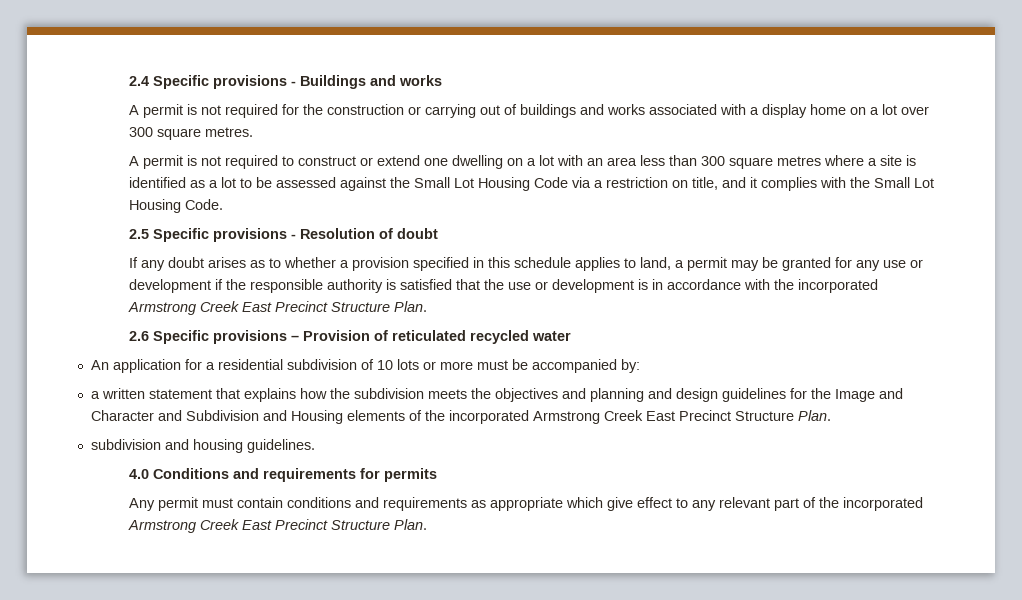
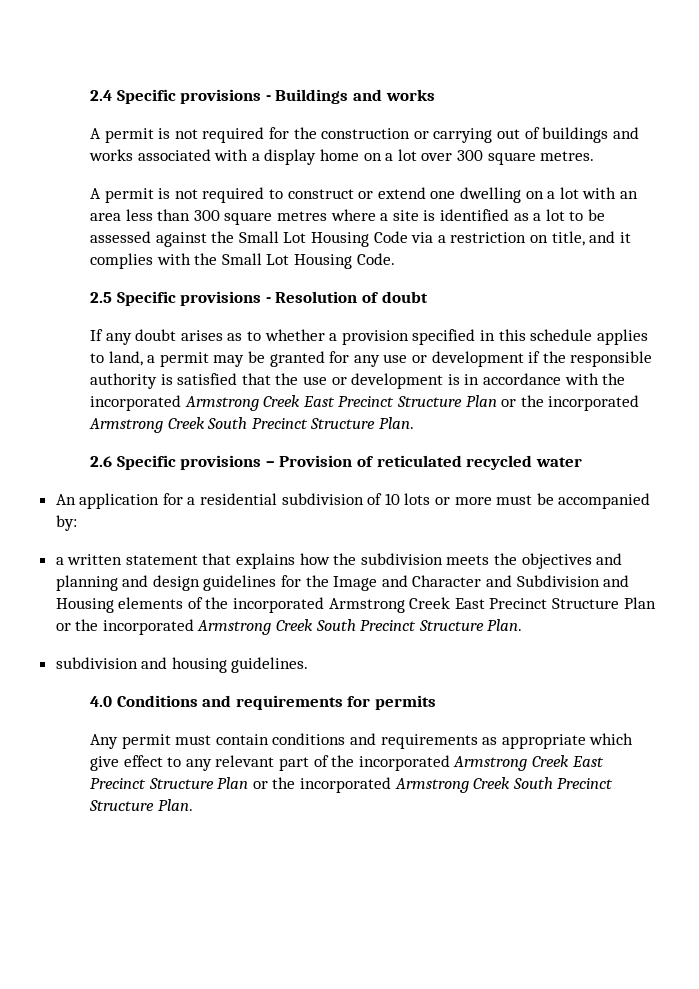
- If any doubt arises as to whether a provision specified in this schedule applies to land, a permit may be granted for any use or development if the responsible authority is satisfied that the use or development is in accordance with the incorporated Armstrong Creek East Precinct Structure Plan.
+ If any doubt arises as to whether a provision specified in this schedule applies to land, a permit may be granted for any use or development if the responsible authority is satisfied that the use or development is in accordance with the incorporated Armstrong Creek East Precinct Structure Plan or the incorporated Armstrong Creek South Precinct Structure Plan.
- a written statement that explains how the subdivision meets the objectives and planning and design guidelines for the Image and Character and Subdivision and Housing elements of the incorporated Armstrong Creek East Precinct Structure Plan.
+ a written statement that explains how the subdivision meets the objectives and planning and design guidelines for the Image and Character and Subdivision and Housing elements of the incorporated Armstrong Creek East Precinct Structure Plan or the incorporated Armstrong Creek South Precinct Structure Plan.
- Any permit must contain conditions and requirements as appropriate which give effect to any relevant part of the incorporated Armstrong Creek East Precinct Structure Plan.
+ Any permit must contain conditions and requirements as appropriate which give effect to any relevant part of the incorporated Armstrong Creek East Precinct Structure Plan or the incorporated Armstrong Creek South Precinct Structure Plan.

